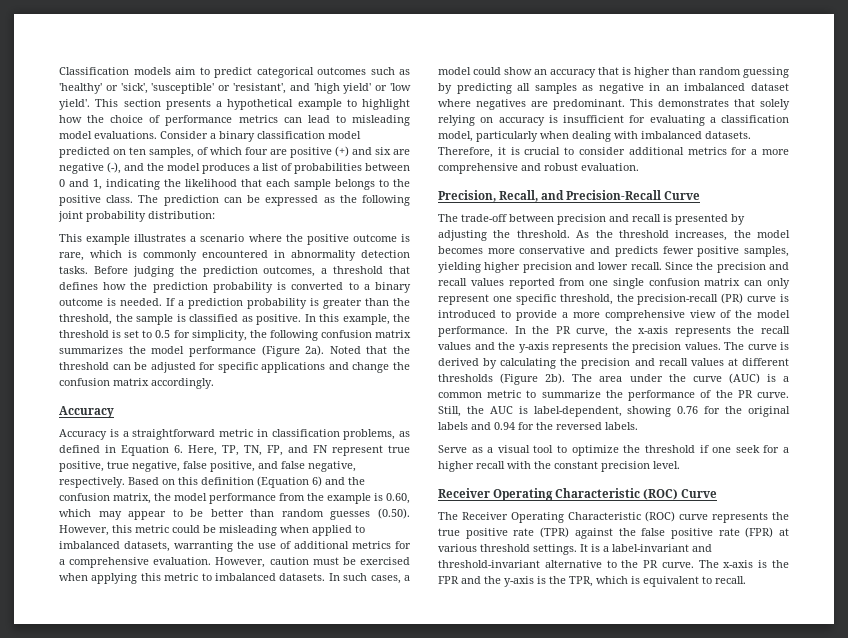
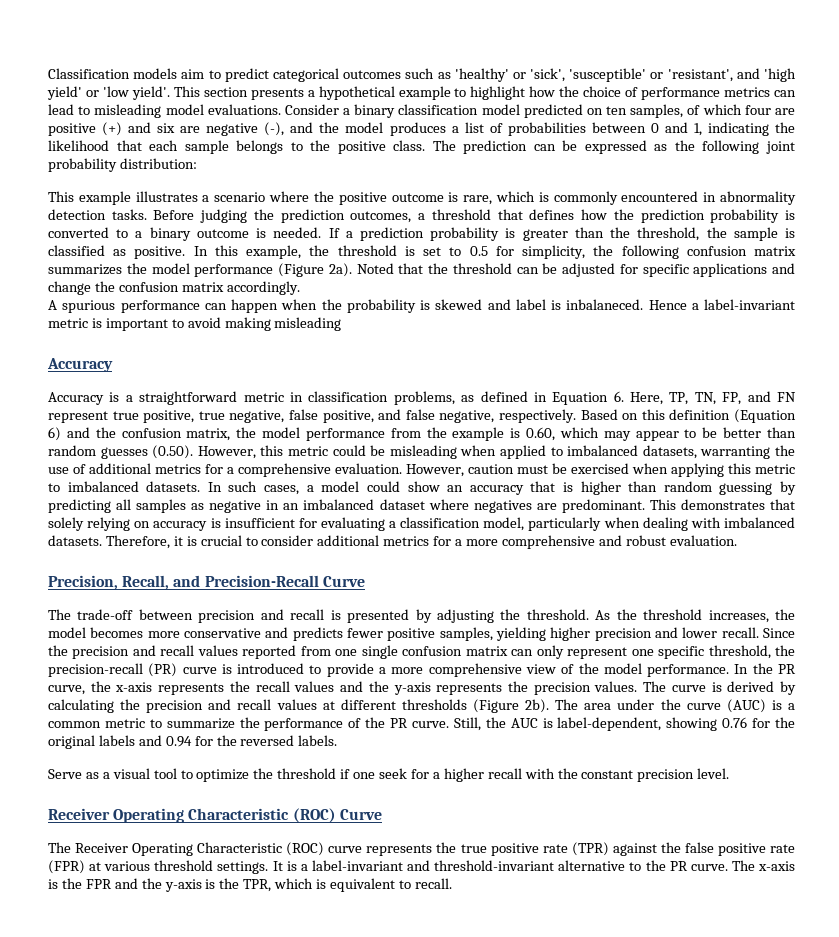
+ A spurious performance can happen when the probability is skewed and label is inbalaneced. Hence a label-invariant metric is important to avoid making misleading

